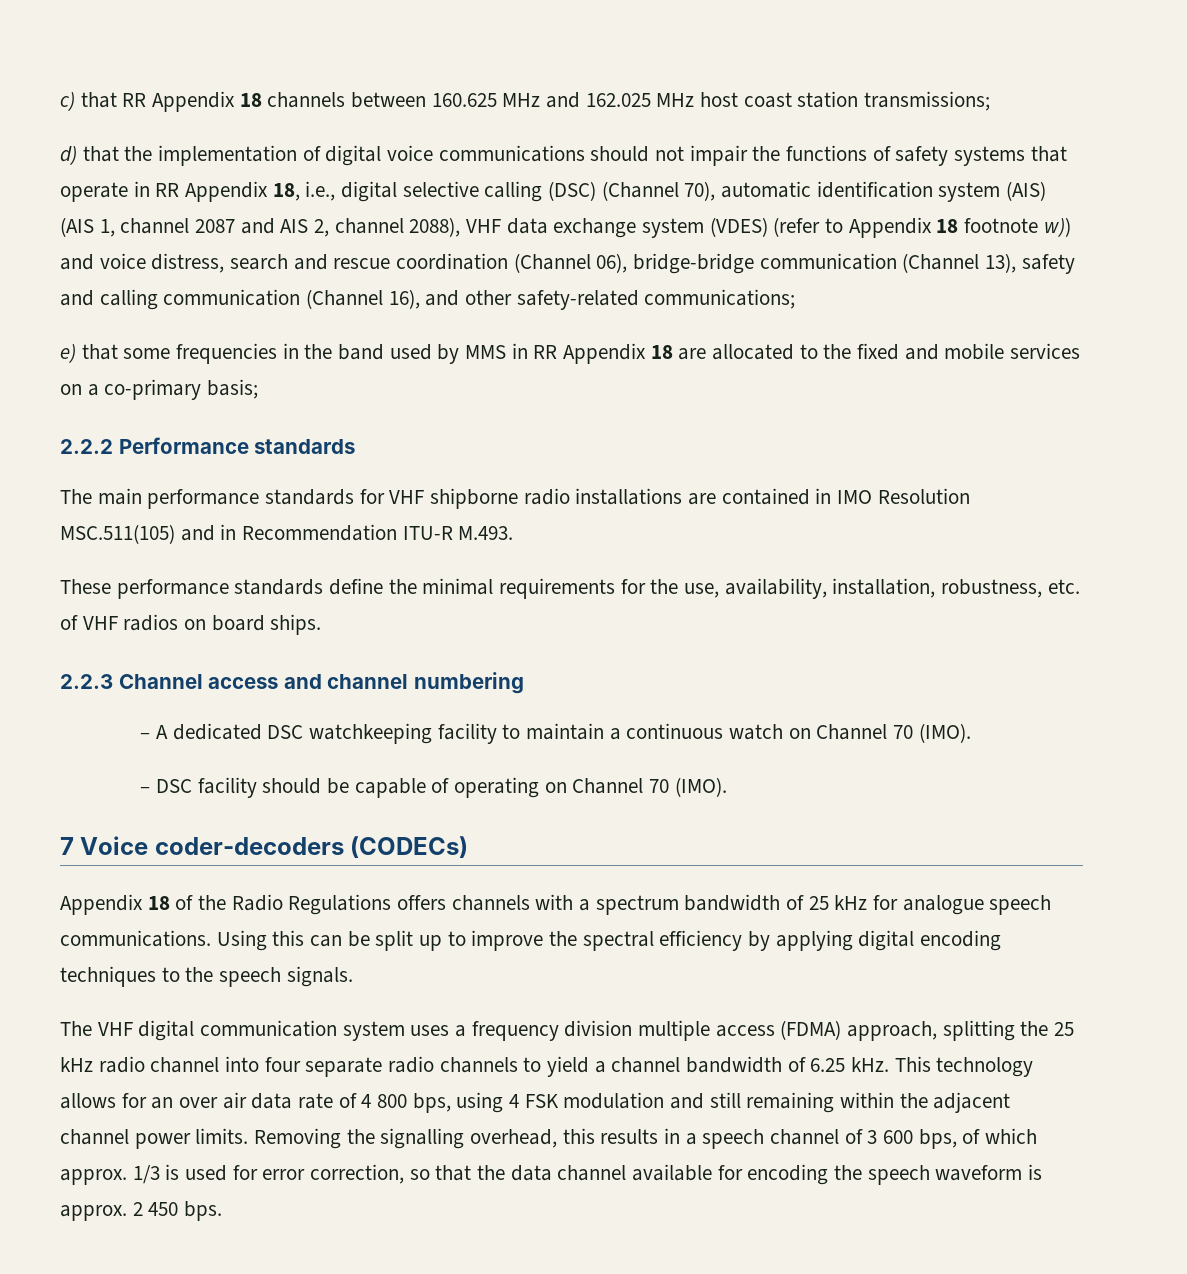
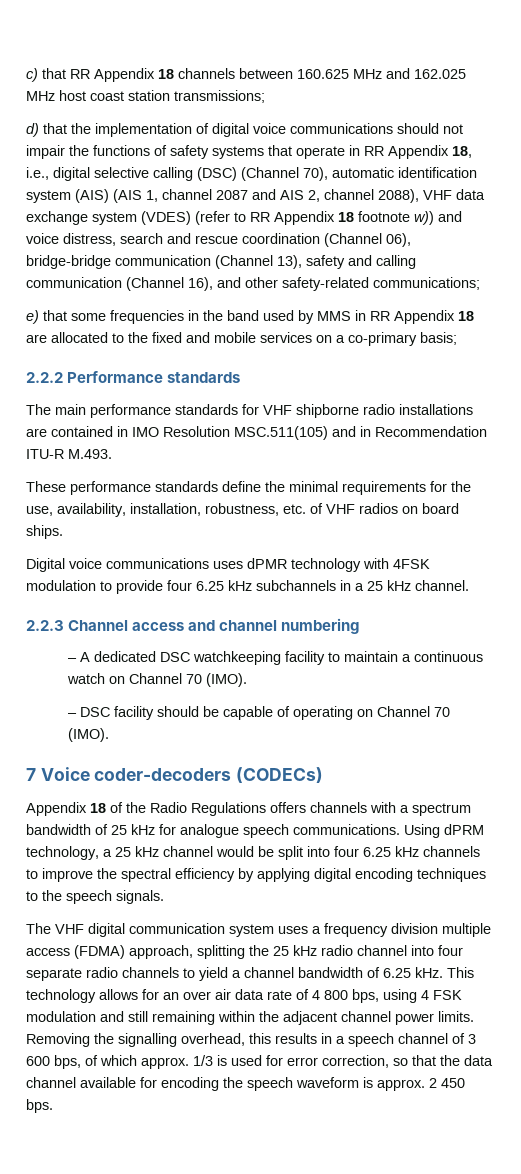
- d) that the implementation of digital voice communications should not impair the functions of safety systems that operate in RR Appendix 18, i.e., digital selective calling (DSC) (Channel 70), automatic identification system (AIS) (AIS 1, channel 2087 and AIS 2, channel 2088), VHF data exchange system (VDES) (refer to Appendix 18 footnote w)) and voice distress, search and rescue coordination (Channel 06), bridge-bridge communication (Channel 13), safety and calling communication (Channel 16), and other safety-related communications;
+ d) that the implementation of digital voice communications should not impair the functions of safety systems that operate in RR Appendix 18, i.e., digital selective calling (DSC) (Channel 70), automatic identification system (AIS) (AIS 1, channel 2087 and AIS 2, channel 2088), VHF data exchange system (VDES) (refer to RR Appendix 18 footnote w)) and voice distress, search and rescue coordination (Channel 06), bridge-bridge communication (Channel 13), safety and calling communication (Channel 16), and other safety-related communications;
+ Digital voice communications uses dPMR technology with 4FSK modulation to provide four 6.25 kHz subchannels in a 25 kHz channel.
- Using this can be split up to improve the spectral efficiency by applying digital encoding techniques to the speech signals.
+ Using dPRM technology, a 25 kHz channel would be split into four 6.25 kHz channels to improve the spectral efficiency by applying digital encoding techniques to the speech signals.

